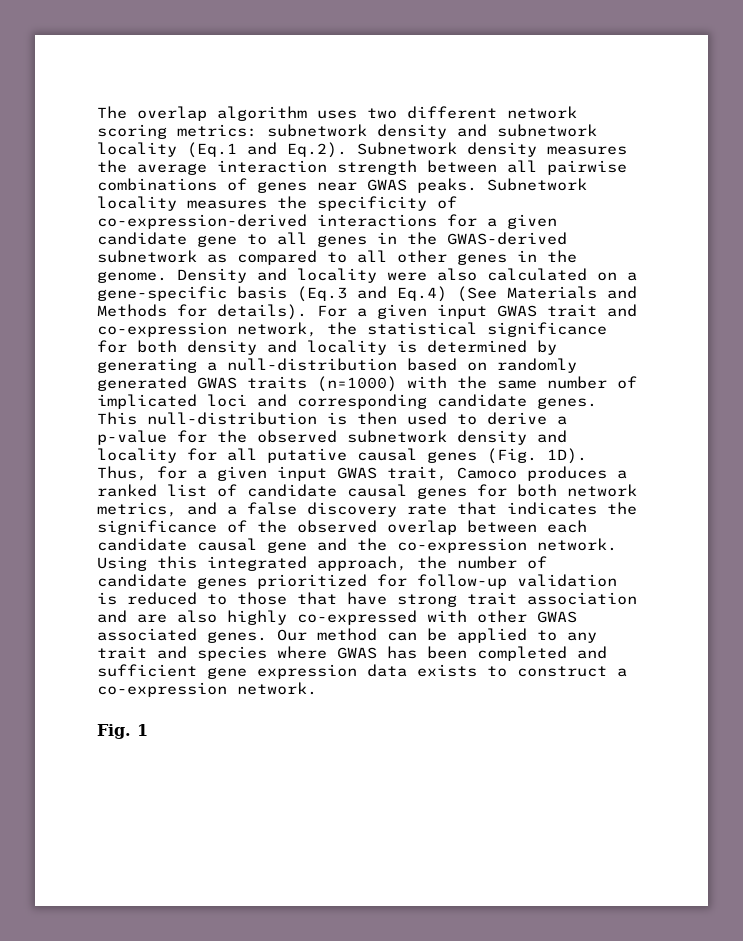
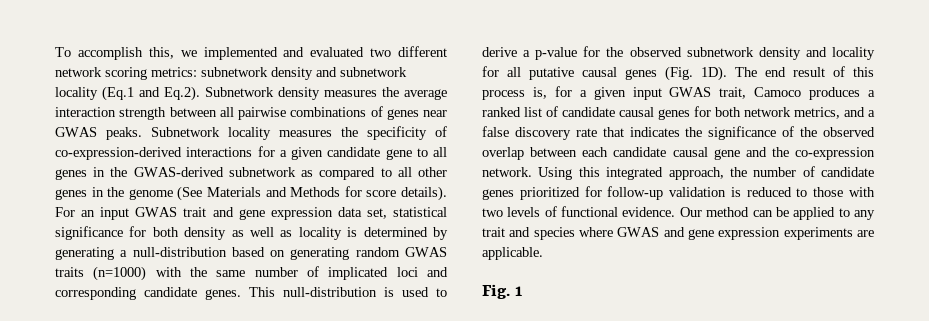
- The overlap algorithm uses two different network scoring metrics: subnetwork density and subnetwork locality (Eq.1 and Eq.2). Subnetwork density measures the average interaction strength between all pairwise combinations of genes near GWAS peaks.
+ To accomplish this, we implemented and evaluated two different network scoring metrics: subnetwork density and subnetwork locality (Eq.1 and Eq.2). Subnetwork density measures the average interaction strength between all pairwise combinations of genes near GWAS peaks.
- Subnetwork locality measures the specificity of co-expression-derived interactions for a given candidate gene to all genes in the GWAS-derived subnetwork as compared to all other genes in the genome. Density and locality were also calculated on a gene-specific basis (Eq.3 and Eq.4) (See Materials and Methods for details).
+ Subnetwork locality measures the specificity of co-expression-derived interactions for a given candidate gene to all genes in the GWAS-derived subnetwork as compared to all other genes in the genome (See Materials and Methods for score details).
- For a given input GWAS trait and co-expression network, the statistical significance for both density and locality is determined by generating a null-distribution based on randomly generated GWAS traits (n=1000) with the same number of implicated loci and corresponding candidate genes.
+ For an input GWAS trait and gene expression data set, statistical significance for both density as well as locality is determined by generating a null-distribution based on generating random GWAS traits (n=1000) with the same number of implicated loci and corresponding candidate genes.
- This null-distribution is then used to derive a p-value for the observed subnetwork density and locality for all putative causal genes (Fig. 1D).
+ This null-distribution is used to derive a p-value for the observed subnetwork density and locality for all putative causal genes (Fig. 1D).
- Thus, for a given input GWAS trait, Camoco produces a ranked list of candidate causal genes for both network metrics, and a false discovery rate that indicates the significance of the observed overlap between each candidate causal gene and the co-expression network.
+ The end result of this process is, for a given input GWAS trait, Camoco produces a ranked list of candidate causal genes for both network metrics, and a false discovery rate that indicates the significance of the observed overlap between each candidate causal gene and the co-expression network.
- Using this integrated approach, the number of candidate genes prioritized for follow-up validation is reduced to those that have strong trait association and are also highly co-expressed with other GWAS associated genes.
+ Using this integrated approach, the number of candidate genes prioritized for follow-up validation is reduced to those with two levels of functional evidence.
- Our method can be applied to any trait and species where GWAS has been completed and sufficient gene expression data exists to construct a co-expression network.
+ Our method can be applied to any trait and species where GWAS and gene expression experiments are applicable.

